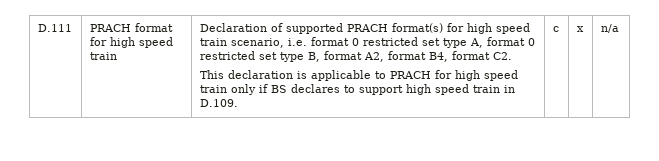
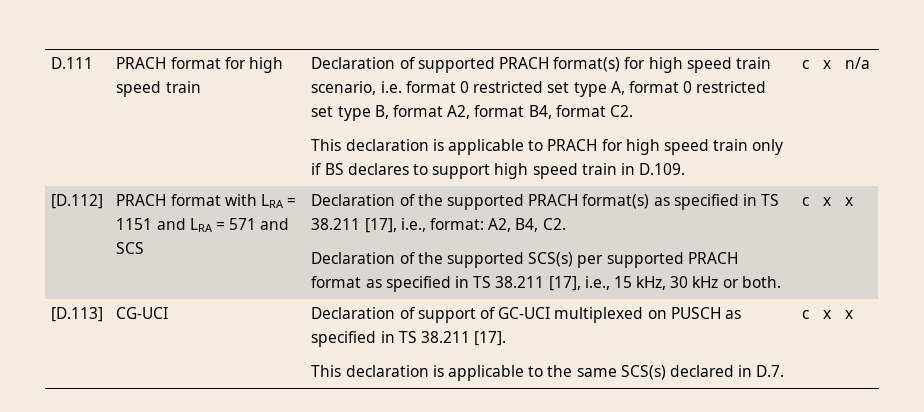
+ [D.112] | PRACH format with LRA = 1151 and LRA = 571 and SCS | Declaration of the supported PRACH format(s) as specified in TS 38.211 [17], i.e., format: A2, B4, C2.
+ Declaration of the supported SCS(s) per supported PRACH format as specified in TS 38.211 [17], i.e., 15 kHz, 30 kHz or both. | c | x | x
+ [D.113] | CG-UCI | Declaration of support of GC-UCI multiplexed on PUSCH as specified in TS 38.211 [17].
+ This declaration is applicable to the same SCS(s) declared in D.7. | c | x | x

